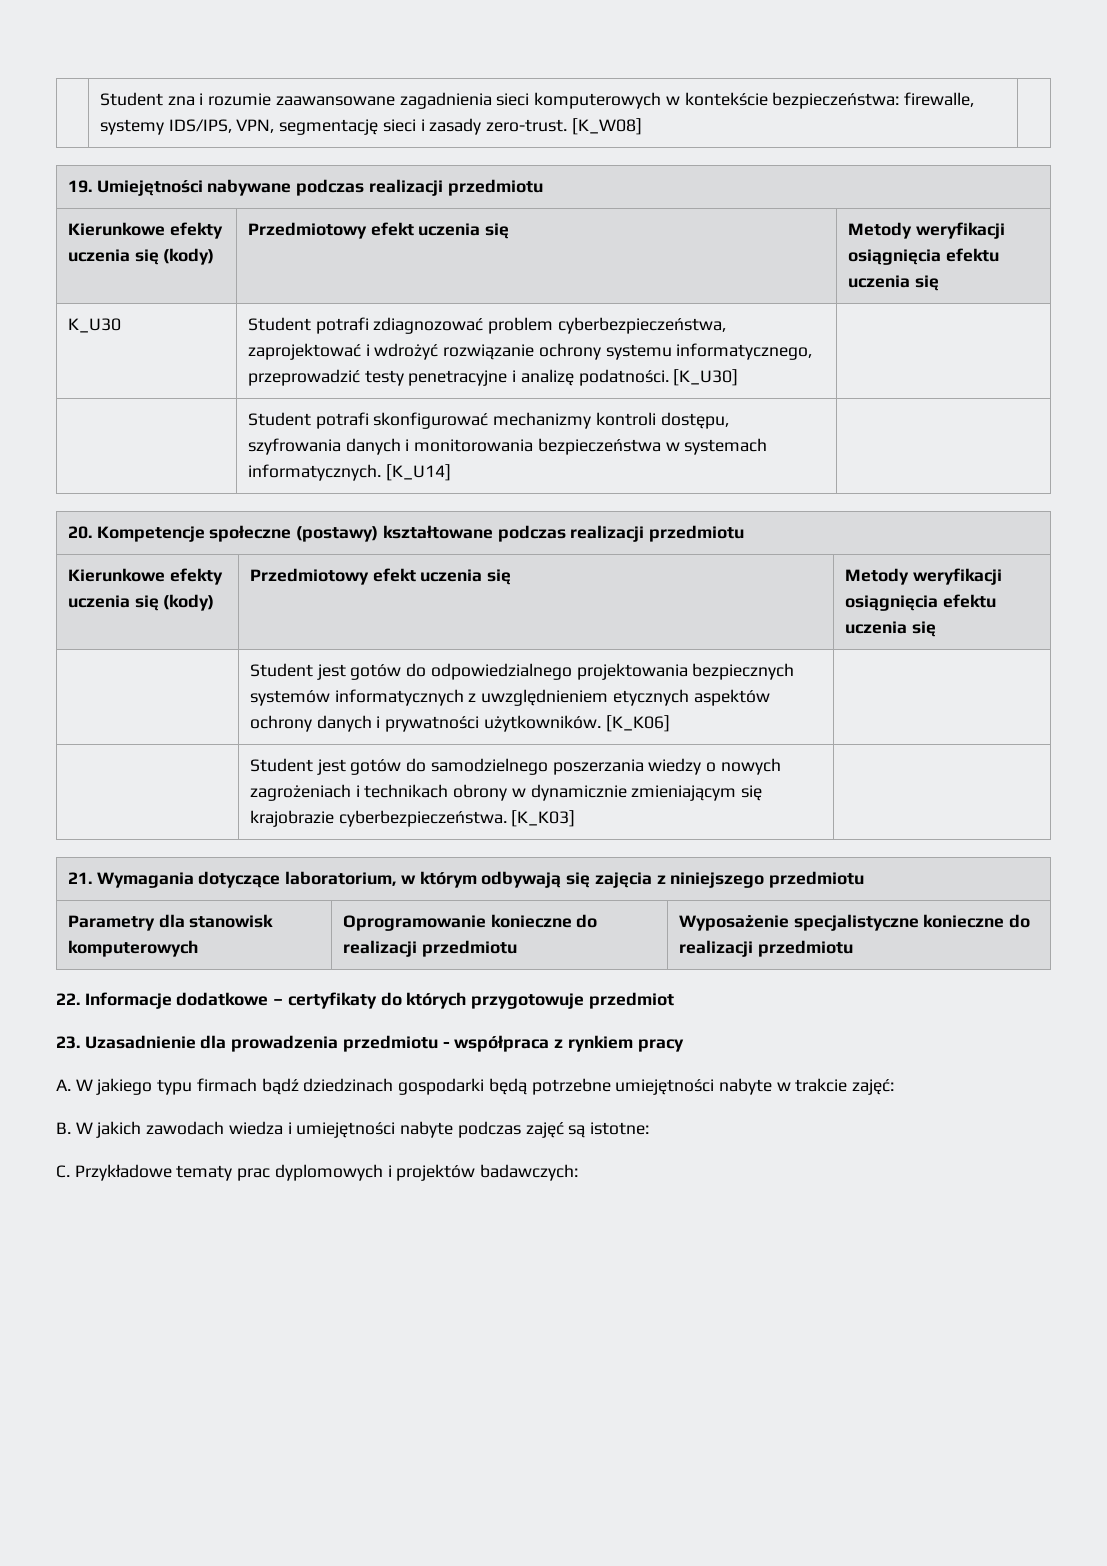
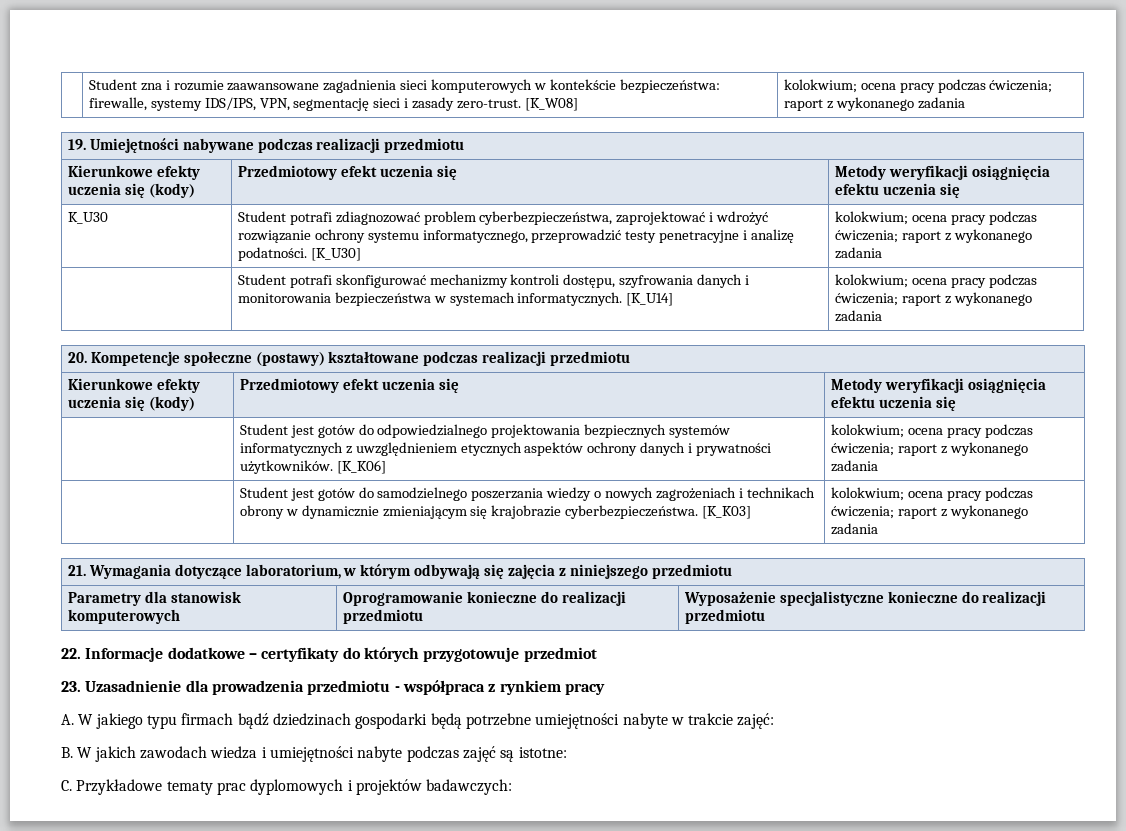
- | Student zna i rozumie zaawansowane zagadnienia sieci komputerowych w kontekście bezpieczeństwa: firewalle, systemy IDS/IPS, VPN, segmentację sieci i zasady zero-trust. [K_W08] |
+ | Student zna i rozumie zaawansowane zagadnienia sieci komputerowych w kontekście bezpieczeństwa: firewalle, systemy IDS/IPS, VPN, segmentację sieci i zasady zero-trust. [K_W08] | kolokwium; ocena pracy podczas ćwiczenia; raport z wykonanego zadania
- K_U30 | Student potrafi zdiagnozować problem cyberbezpieczeństwa, zaprojektować i wdrożyć rozwiązanie ochrony systemu informatycznego, przeprowadzić testy penetracyjne i analizę podatności. [K_U30] |
+ K_U30 | Student potrafi zdiagnozować problem cyberbezpieczeństwa, zaprojektować i wdrożyć rozwiązanie ochrony systemu informatycznego, przeprowadzić testy penetracyjne i analizę podatności. [K_U30] | kolokwium; ocena pracy podczas ćwiczenia; raport z wykonanego zadania
- | Student potrafi skonfigurować mechanizmy kontroli dostępu, szyfrowania danych i monitorowania bezpieczeństwa w systemach informatycznych. [K_U14] |
+ | Student potrafi skonfigurować mechanizmy kontroli dostępu, szyfrowania danych i monitorowania bezpieczeństwa w systemach informatycznych. [K_U14] | kolokwium; ocena pracy podczas ćwiczenia; raport z wykonanego zadania
- | Student jest gotów do odpowiedzialnego projektowania bezpiecznych systemów informatycznych z uwzględnieniem etycznych aspektów ochrony danych i prywatności użytkowników. [K_K06] |
+ | Student jest gotów do odpowiedzialnego projektowania bezpiecznych systemów informatycznych z uwzględnieniem etycznych aspektów ochrony danych i prywatności użytkowników. [K_K06] | kolokwium; ocena pracy podczas ćwiczenia; raport z wykonanego zadania
- | Student jest gotów do samodzielnego poszerzania wiedzy o nowych zagrożeniach i technikach obrony w dynamicznie zmieniającym się krajobrazie cyberbezpieczeństwa. [K_K03] |
+ | Student jest gotów do samodzielnego poszerzania wiedzy o nowych zagrożeniach i technikach obrony w dynamicznie zmieniającym się krajobrazie cyberbezpieczeństwa. [K_K03] | kolokwium; ocena pracy podczas ćwiczenia; raport z wykonanego zadania

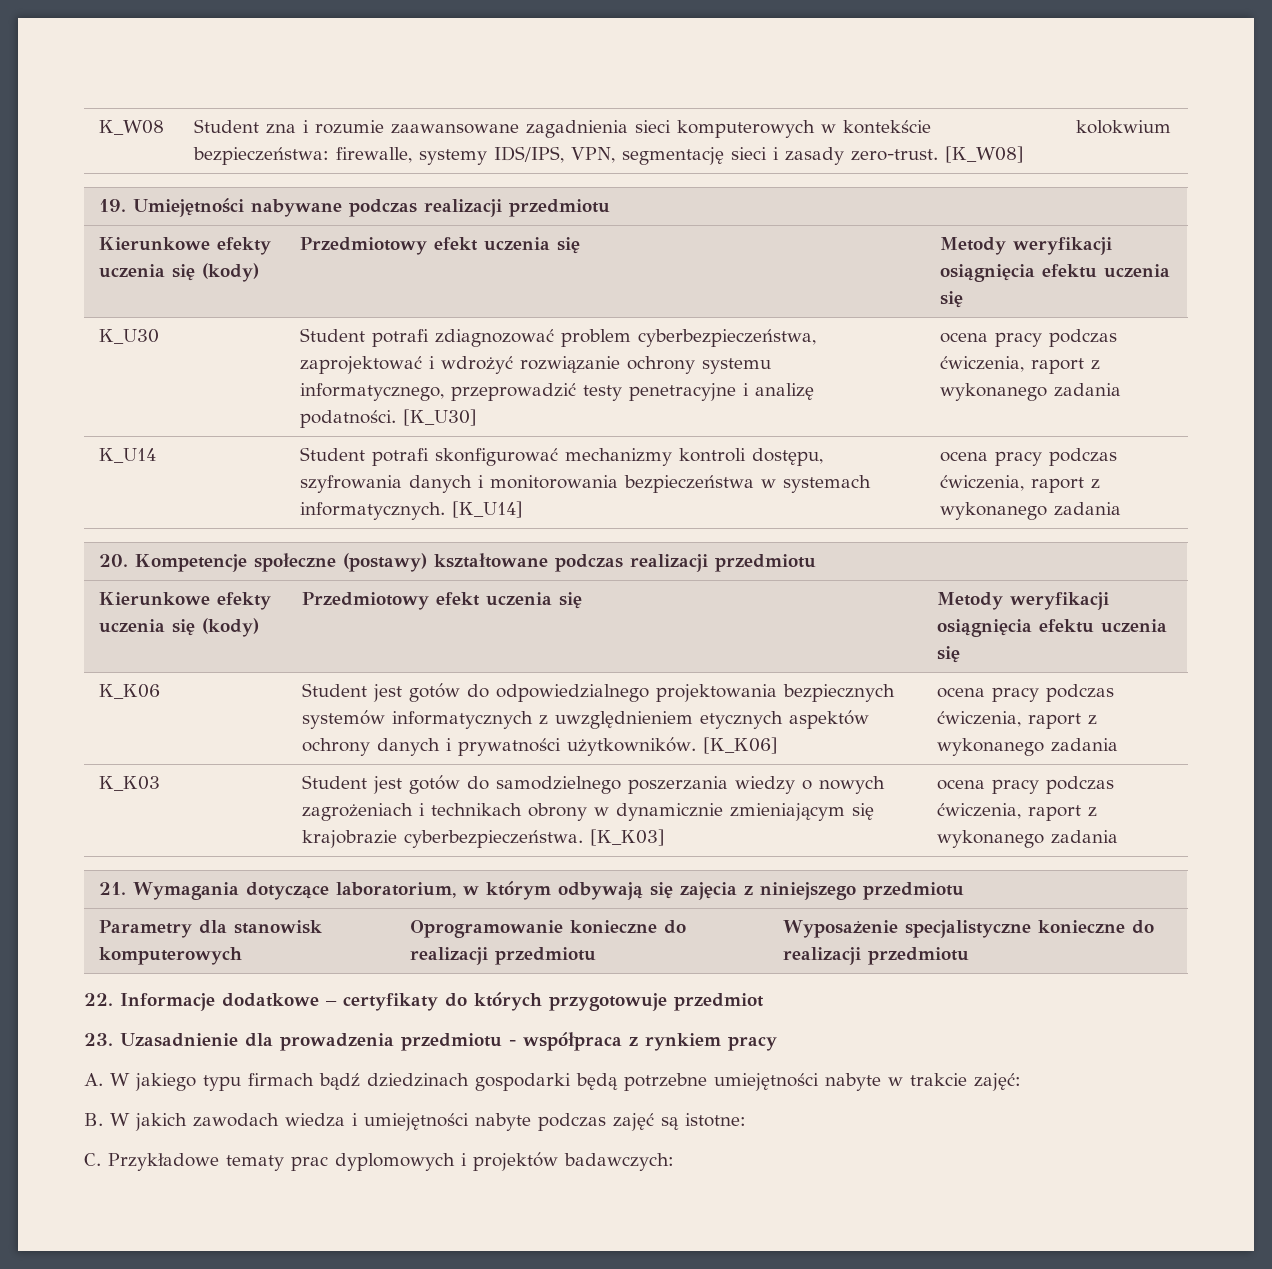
- | Student zna i rozumie zaawansowane zagadnienia sieci komputerowych w kontekście bezpieczeństwa: firewalle, systemy IDS/IPS, VPN, segmentację sieci i zasady zero-trust. [K_W08] | kolokwium; ocena pracy podczas ćwiczenia; raport z wykonanego zadania
+ K_W08 | Student zna i rozumie zaawansowane zagadnienia sieci komputerowych w kontekście bezpieczeństwa: firewalle, systemy IDS/IPS, VPN, segmentację sieci i zasady zero-trust. [K_W08] | kolokwium
- K_U30 | Student potrafi zdiagnozować problem cyberbezpieczeństwa, zaprojektować i wdrożyć rozwiązanie ochrony systemu informatycznego, przeprowadzić testy penetracyjne i analizę podatności. [K_U30] | kolokwium; ocena pracy podczas ćwiczenia; raport z wykonanego zadania
- | Student potrafi skonfigurować mechanizmy kontroli dostępu, szyfrowania danych i monitorowania bezpieczeństwa w systemach informatycznych. [K_U14] | kolokwium; ocena pracy podczas ćwiczenia; raport z wykonanego zadania
+ K_U30 | Student potrafi zdiagnozować problem cyberbezpieczeństwa, zaprojektować i wdrożyć rozwiązanie ochrony systemu informatycznego, przeprowadzić testy penetracyjne i analizę podatności. [K_U30] | ocena pracy podczas ćwiczenia, raport z wykonanego zadania
+ K_U14 | Student potrafi skonfigurować mechanizmy kontroli dostępu, szyfrowania danych i monitorowania bezpieczeństwa w systemach informatycznych. [K_U14] | ocena pracy podczas ćwiczenia, raport z wykonanego zadania
- | Student jest gotów do odpowiedzialnego projektowania bezpiecznych systemów informatycznych z uwzględnieniem etycznych aspektów ochrony danych i prywatności użytkowników. [K_K06] | kolokwium; ocena pracy podczas ćwiczenia; raport z wykonanego zadania
- | Student jest gotów do samodzielnego poszerzania wiedzy o nowych zagrożeniach i technikach obrony w dynamicznie zmieniającym się krajobrazie cyberbezpieczeństwa. [K_K03] | kolokwium; ocena pracy podczas ćwiczenia; raport z wykonanego zadania
+ K_K06 | Student jest gotów do odpowiedzialnego projektowania bezpiecznych systemów informatycznych z uwzględnieniem etycznych aspektów ochrony danych i prywatności użytkowników. [K_K06] | ocena pracy podczas ćwiczenia, raport z wykonanego zadania
+ K_K03 | Student jest gotów do samodzielnego poszerzania wiedzy o nowych zagrożeniach i technikach obrony w dynamicznie zmieniającym się krajobrazie cyberbezpieczeństwa. [K_K03] | ocena pracy podczas ćwiczenia, raport z wykonanego zadania

